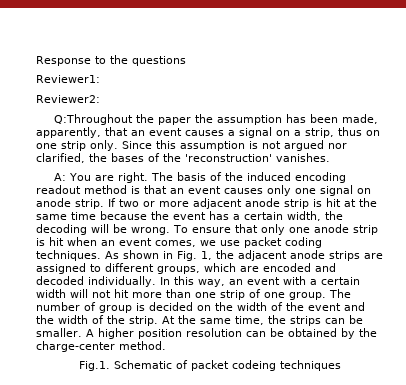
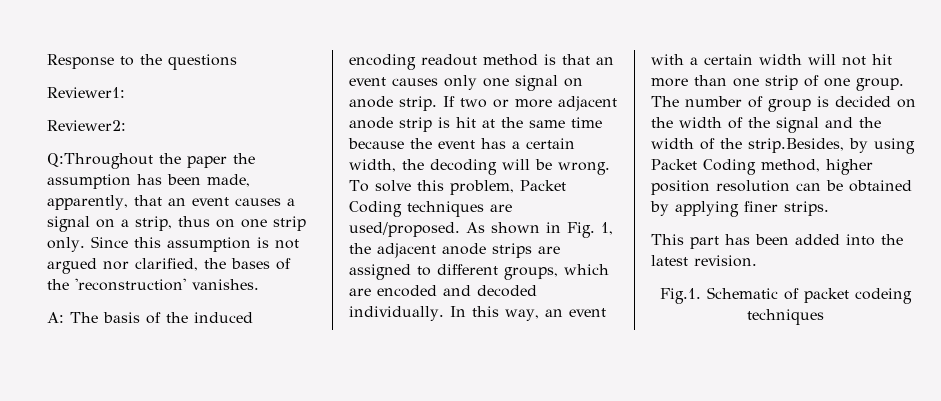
- A: You are right. The basis of the induced encoding readout method is that an event causes only one signal on anode strip.
+ A: The basis of the induced encoding readout method is that an event causes only one signal on anode strip.
- To ensure that only one anode strip is hit when an event comes, we use packet coding techniques.
+ To solve this problem, Packet Coding techniques are used/proposed.
- The number of group is decided on the width of the event and the width of the strip. At the same time, the strips can be smaller. A higher position resolution can be obtained by the charge-center method.
+ The number of group is decided on the width of the signal and the width of the strip.Besides, by using Packet Coding method, higher position resolution can be obtained by applying finer strips.
+ This part has been added into the latest revision.

